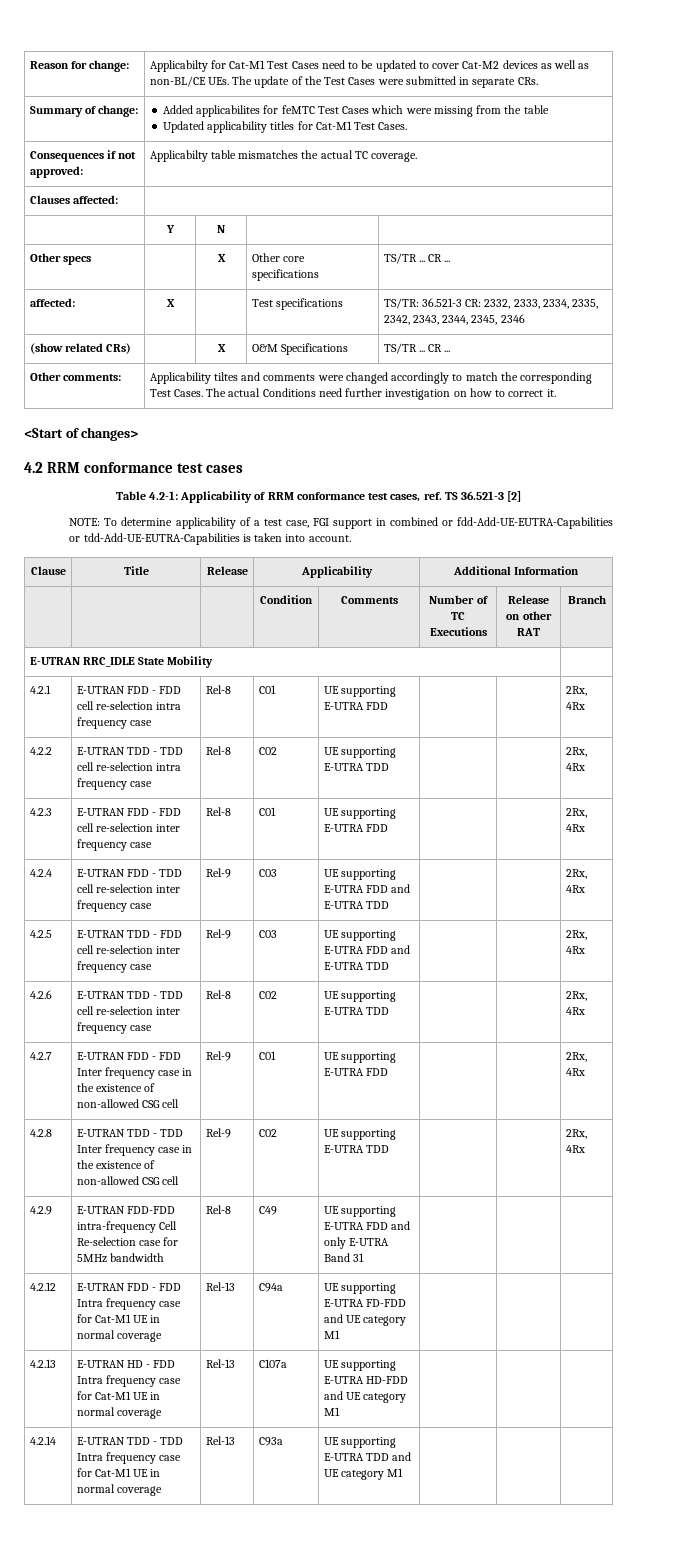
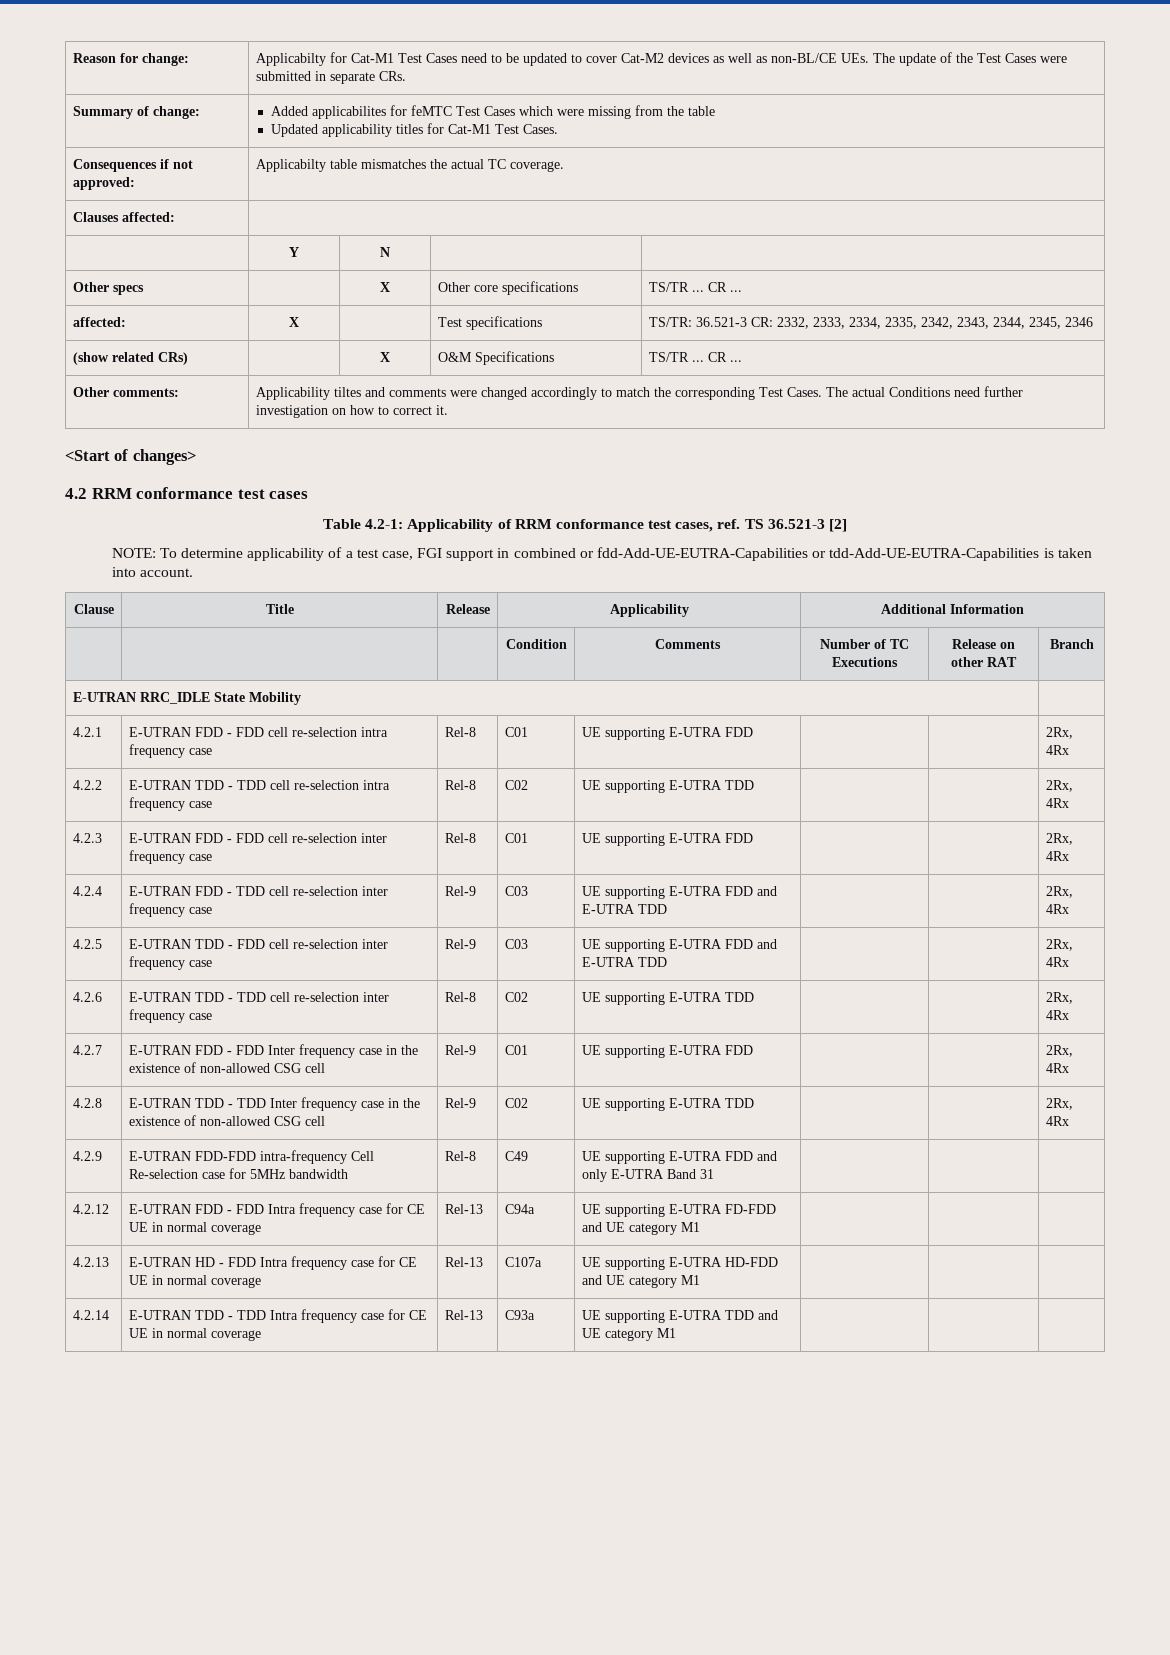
- 4.2.12 | E-UTRAN FDD - FDD Intra frequency case for Cat-M1 UE in normal coverage | Rel-13 | C94a | UE supporting E-UTRA FD-FDD and UE category M1 | | |
+ 4.2.12 | E-UTRAN FDD - FDD Intra frequency case for CE UE in normal coverage | Rel-13 | C94a | UE supporting E-UTRA FD-FDD and UE category M1 | | |
- 4.2.13 | E-UTRAN HD - FDD Intra frequency case for Cat-M1 UE in normal coverage | Rel-13 | C107a | UE supporting E-UTRA HD-FDD and UE category M1 | | |
+ 4.2.13 | E-UTRAN HD - FDD Intra frequency case for CE UE in normal coverage | Rel-13 | C107a | UE supporting E-UTRA HD-FDD and UE category M1 | | |
- 4.2.14 | E-UTRAN TDD - TDD Intra frequency case for Cat-M1 UE in normal coverage | Rel-13 | C93a | UE supporting E-UTRA TDD and UE category M1 | | |
+ 4.2.14 | E-UTRAN TDD - TDD Intra frequency case for CE UE in normal coverage | Rel-13 | C93a | UE supporting E-UTRA TDD and UE category M1 | | |

